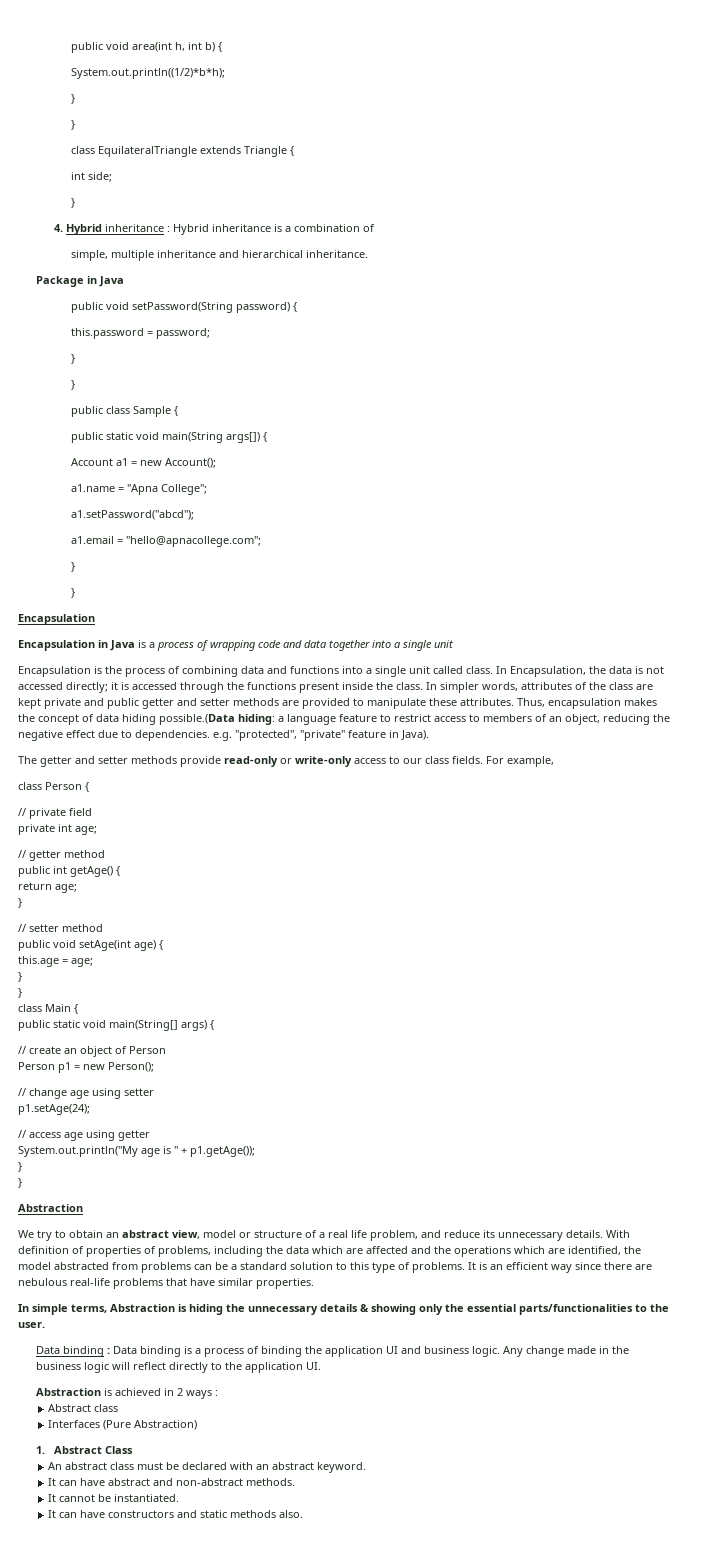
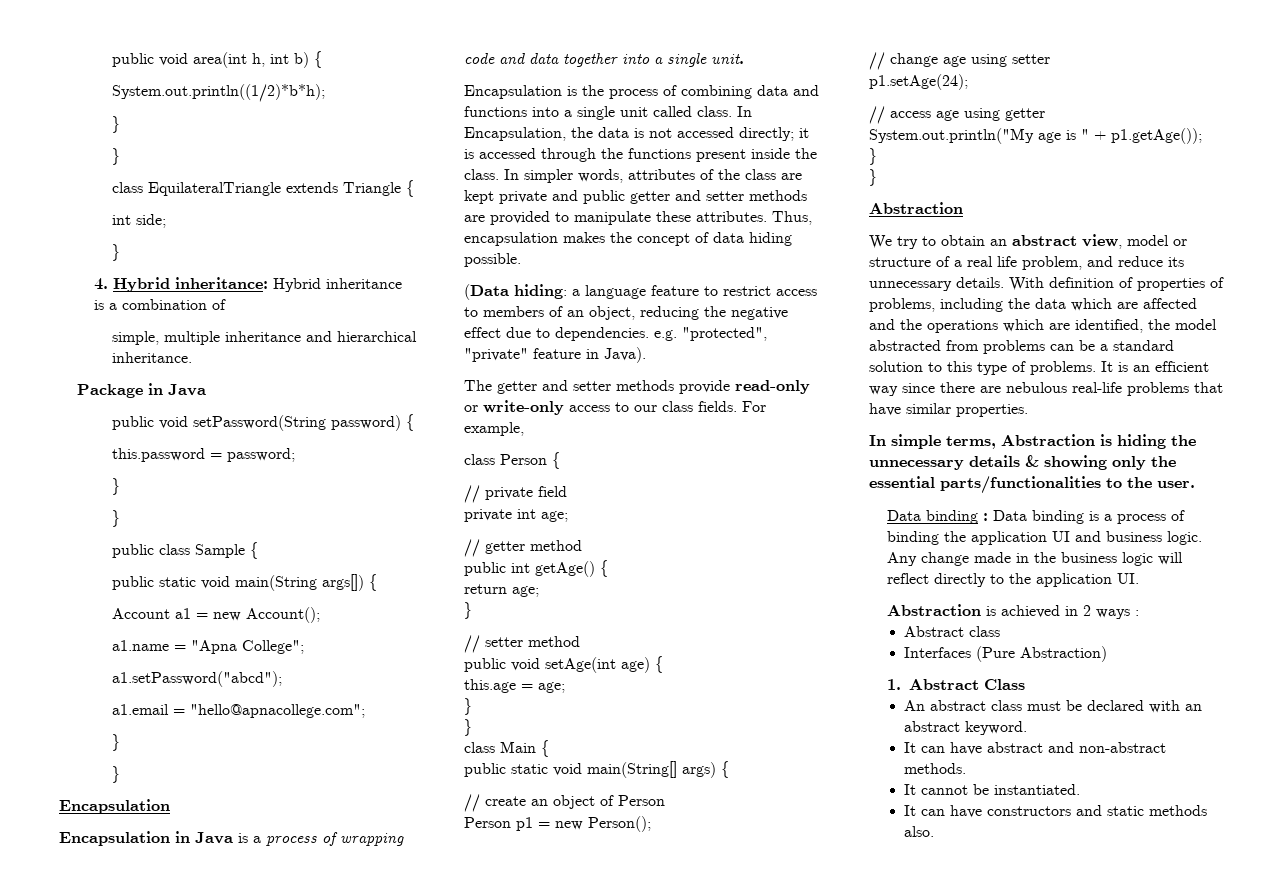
- 4. Hybrid inheritance : Hybrid inheritance is a combination of
+ 4. Hybrid inheritance: Hybrid inheritance is a combination of
- Encapsulation in Java is a process of wrapping code and data together into a single unit
+ Encapsulation in Java is a process of wrapping code and data together into a single unit.
- Thus, encapsulation makes the concept of data hiding possible.(Data hiding: a language feature to restrict access to members of an object, reducing the negative effect due to dependencies. e.g. "protected", "private" feature in Java).
+ Thus, encapsulation makes the concept of data hiding possible.
+ (Data hiding: a language feature to restrict access to members of an object, reducing the negative effect due to dependencies. e.g. "protected", "private" feature in Java).

